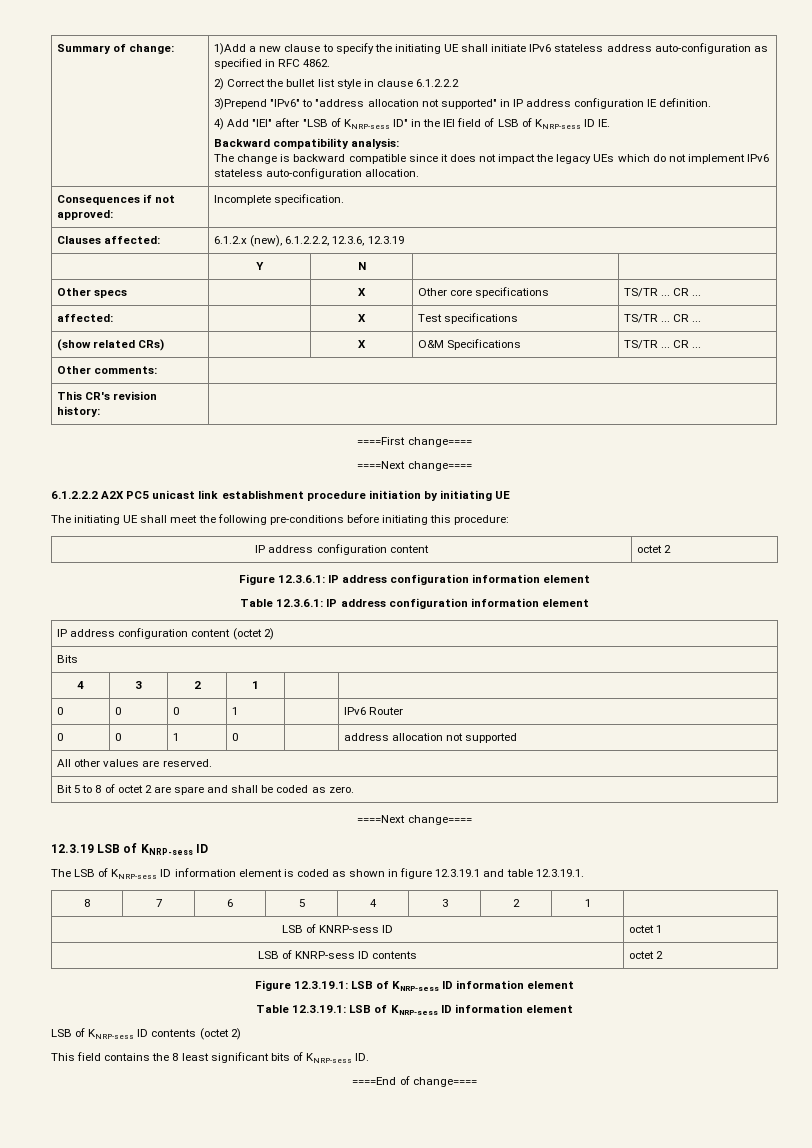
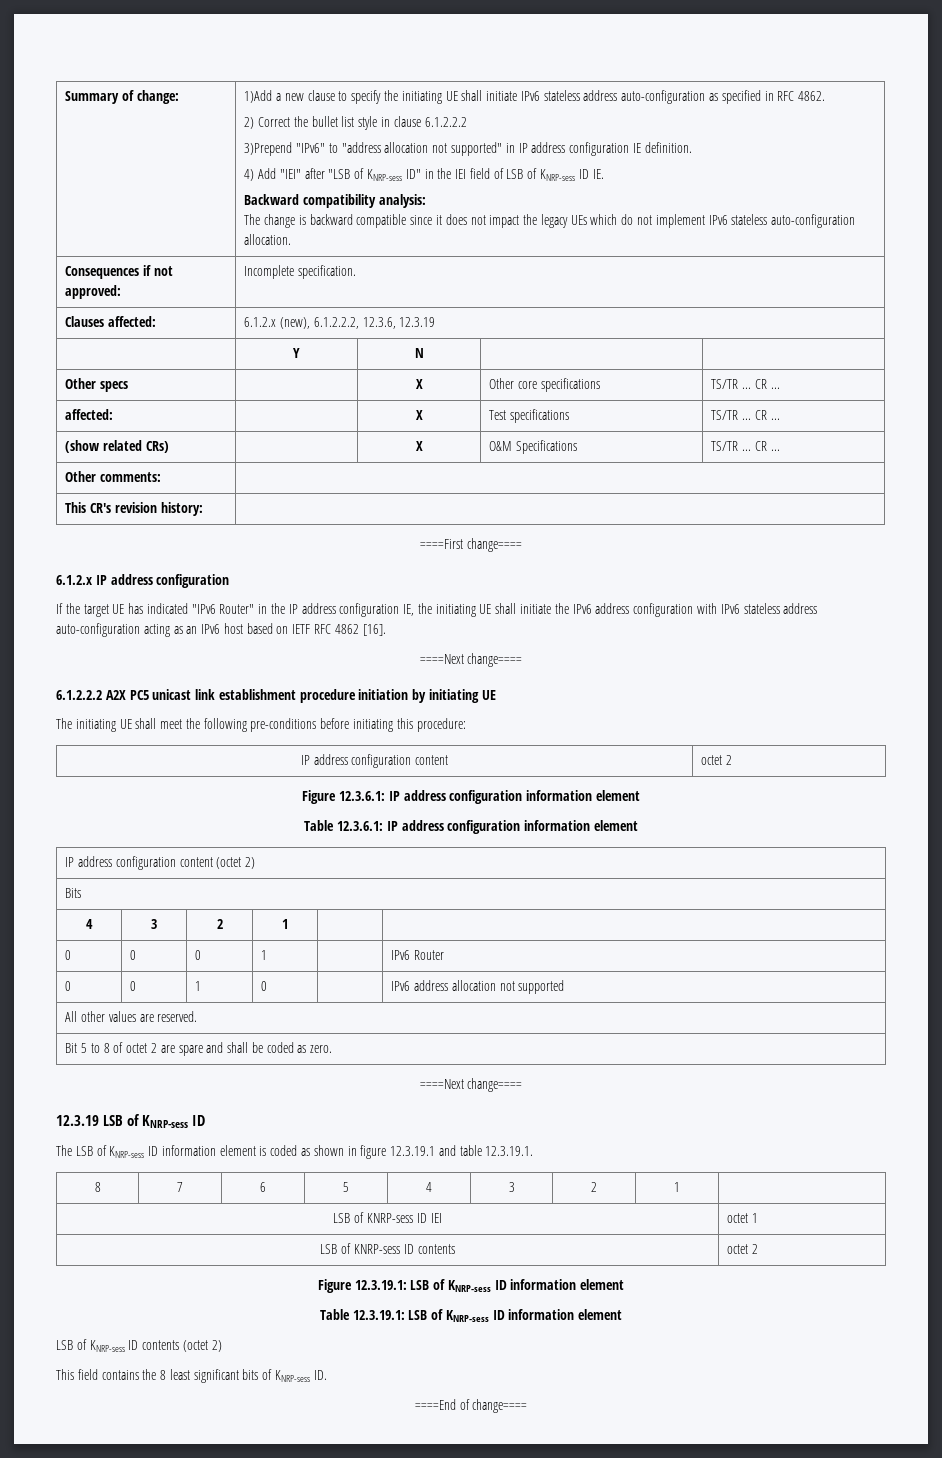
+ 6.1.2.x IP address configuration
+ If the target UE has indicated "IPv6 Router" in the IP address configuration IE, the initiating UE shall initiate the IPv6 address configuration with IPv6 stateless address auto-configuration acting as an IPv6 host based on IETF RFC 4862 [16].
- 0 | 0 | 1 | 0 | | address allocation not supported
+ 0 | 0 | 1 | 0 | | IPv6 address allocation not supported
- LSB of KNRP-sess ID | octet 1
+ LSB of KNRP-sess ID IEI | octet 1

